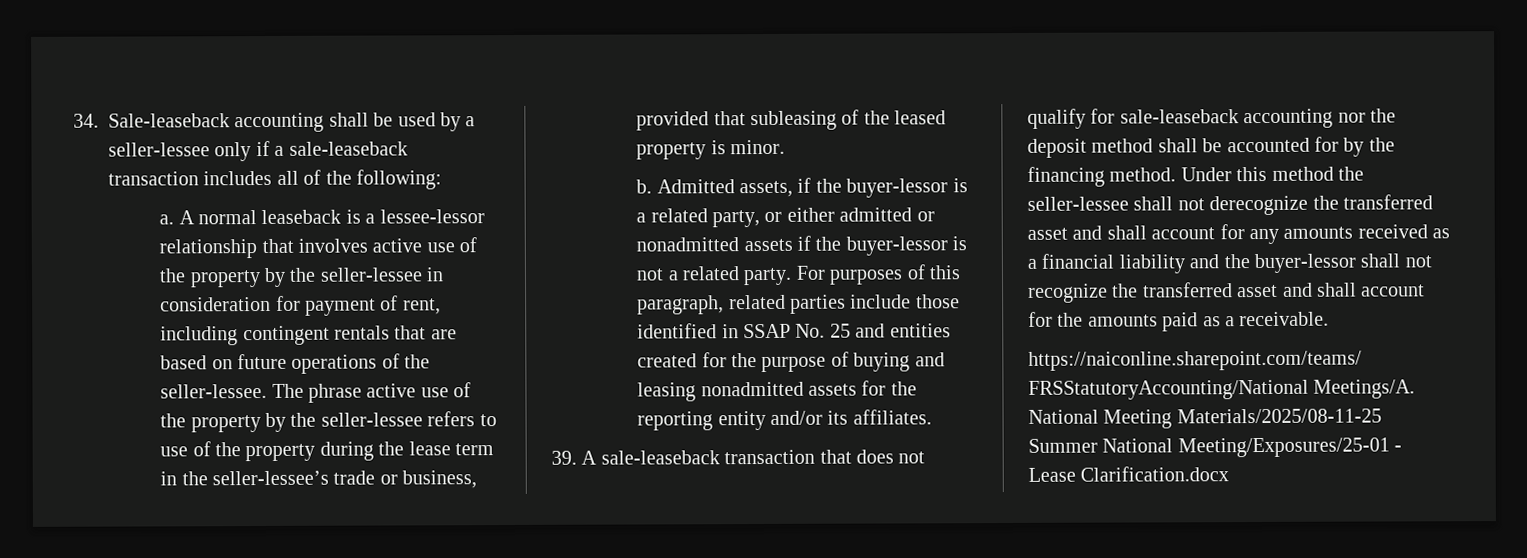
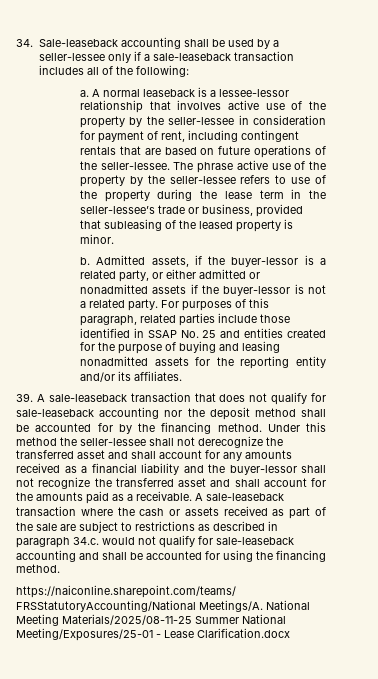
+ A sale-leaseback transaction where the cash or assets received as part of the sale are subject to restrictions as described in paragraph 34.c. would not qualify for sale-leaseback accounting and shall be accounted for using the financing method.

